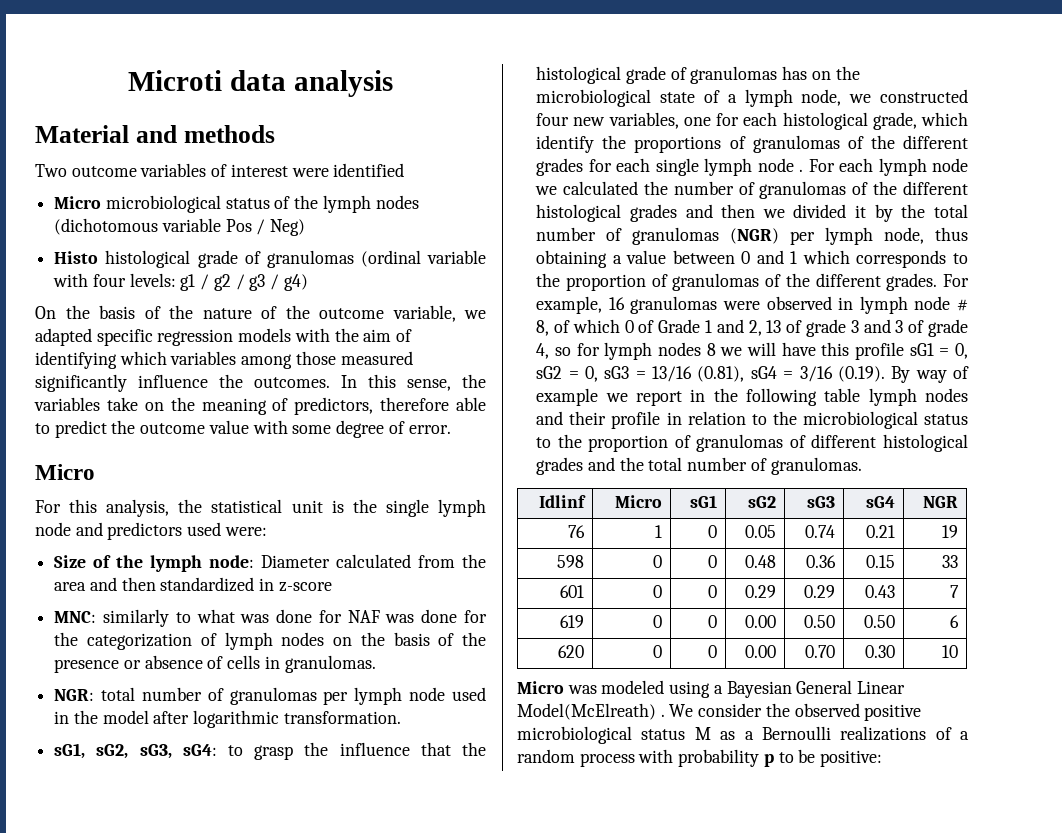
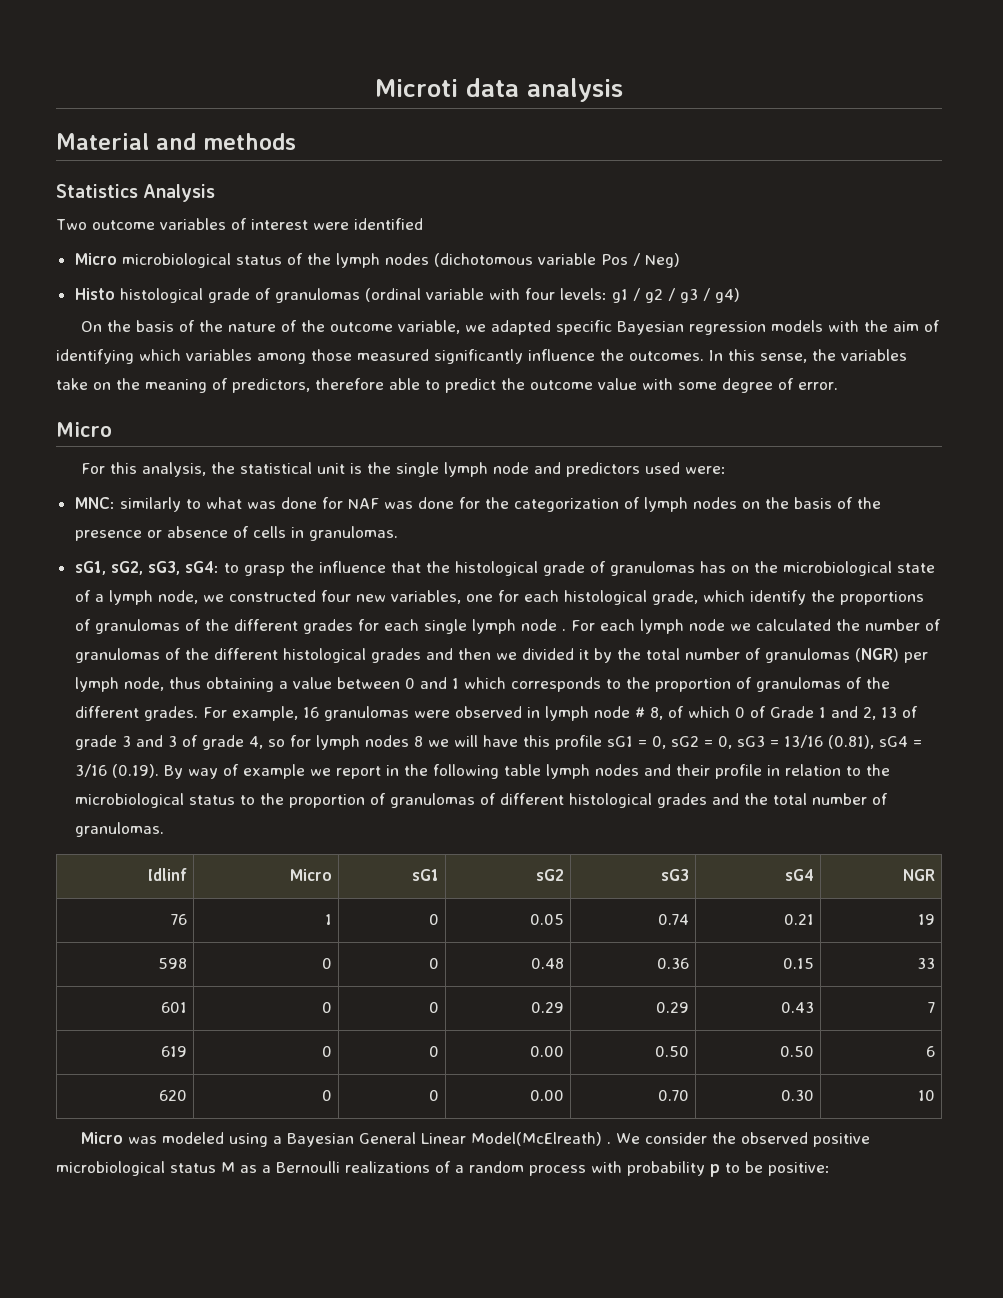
+ Statistics Analysis
- On the basis of the nature of the outcome variable, we adapted specific regression models with the aim of identifying which variables among those measured significantly influence the outcomes.
+ On the basis of the nature of the outcome variable, we adapted specific Bayesian regression models with the aim of identifying which variables among those measured significantly influence the outcomes.
- Size of the lymph node: Diameter calculated from the area and then standardized in z-score
- NGR: total number of granulomas per lymph node used in the model after logarithmic transformation.

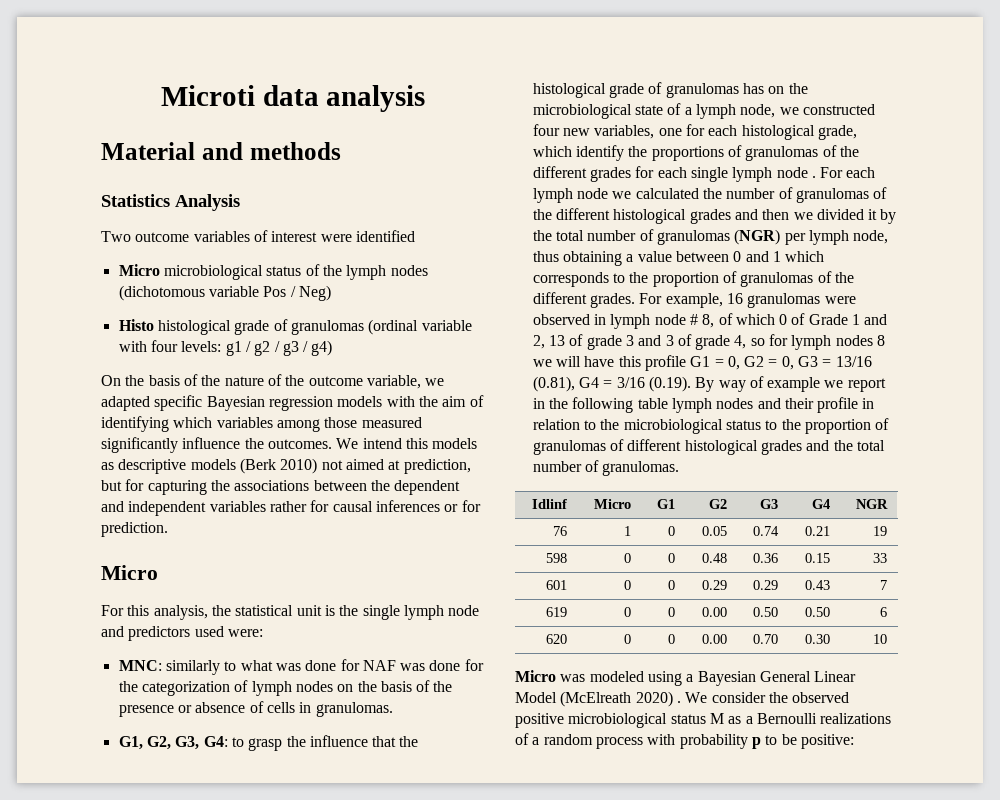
- In this sense, the variables take on the meaning of predictors, therefore able to predict the outcome value with some degree of error.
+ We intend this models as descriptive models (Berk 2010) not aimed at prediction, but for capturing the associations between the dependent and independent variables rather for causal inferences or for prediction.
- sG1, sG2, sG3, sG4: to grasp the influence that the histological grade of granulomas has on the microbiological state of a lymph node, we constructed four new variables, one for each histological grade, which identify the proportions of granulomas of the different grades for each single lymph node .
+ G1, G2, G3, G4: to grasp the influence that the histological grade of granulomas has on the microbiological state of a lymph node, we constructed four new variables, one for each histological grade, which identify the proportions of granulomas of the different grades for each single lymph node .
- For example, 16 granulomas were observed in lymph node # 8, of which 0 of Grade 1 and 2, 13 of grade 3 and 3 of grade 4, so for lymph nodes 8 we will have this profile sG1 = 0, sG2 = 0, sG3 = 13/16 (0.81), sG4 = 3/16 (0.19). By way of example we report in the following table lymph nodes and their profile in relation to the microbiological status to the proportion of granulomas of different histological grades and the total number of granulomas.
+ For example, 16 granulomas were observed in lymph node # 8, of which 0 of Grade 1 and 2, 13 of grade 3 and 3 of grade 4, so for lymph nodes 8 we will have this profile G1 = 0, G2 = 0, G3 = 13/16 (0.81), G4 = 3/16 (0.19). By way of example we report in the following table lymph nodes and their profile in relation to the microbiological status to the proportion of granulomas of different histological grades and the total number of granulomas.
- Idlinf | Micro | sG1 | sG2 | sG3 | sG4 | NGR
+ Idlinf | Micro | G1 | G2 | G3 | G4 | NGR
- Micro was modeled using a Bayesian General Linear Model(McElreath) .
+ Micro was modeled using a Bayesian General Linear Model (McElreath 2020) .

